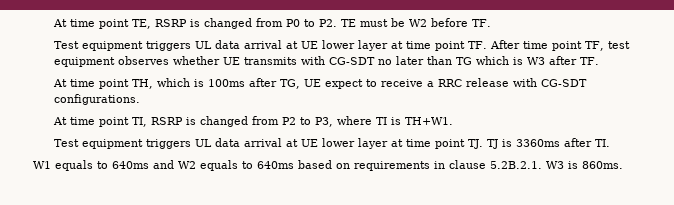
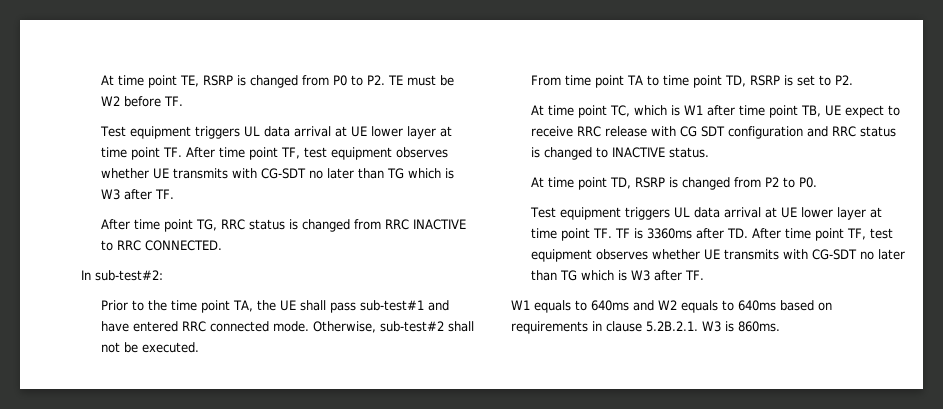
- At time point TH, which is 100ms after TG, UE expect to receive a RRC release with CG-SDT configurations.
- At time point TI, RSRP is changed from P2 to P3, where TI is TH+W1.
+ After time point TG, RRC status is changed from RRC INACTIVE to RRC CONNECTED.
+ In sub-test#2:
+ Prior to the time point TA, the UE shall pass sub-test#1 and have entered RRC connected mode. Otherwise, sub-test#2 shall not be executed.
+ From time point TA to time point TD, RSRP is set to P2.
+ At time point TC, which is W1 after time point TB, UE expect to receive RRC release with CG SDT configuration and RRC status is changed to INACTIVE status.
+ At time point TD, RSRP is changed from P2 to P0.
- Test equipment triggers UL data arrival at UE lower layer at time point TJ. TJ is 3360ms after TI.
+ Test equipment triggers UL data arrival at UE lower layer at time point TF. TF is 3360ms after TD. After time point TF, test equipment observes whether UE transmits with CG-SDT no later than TG which is W3 after TF.

